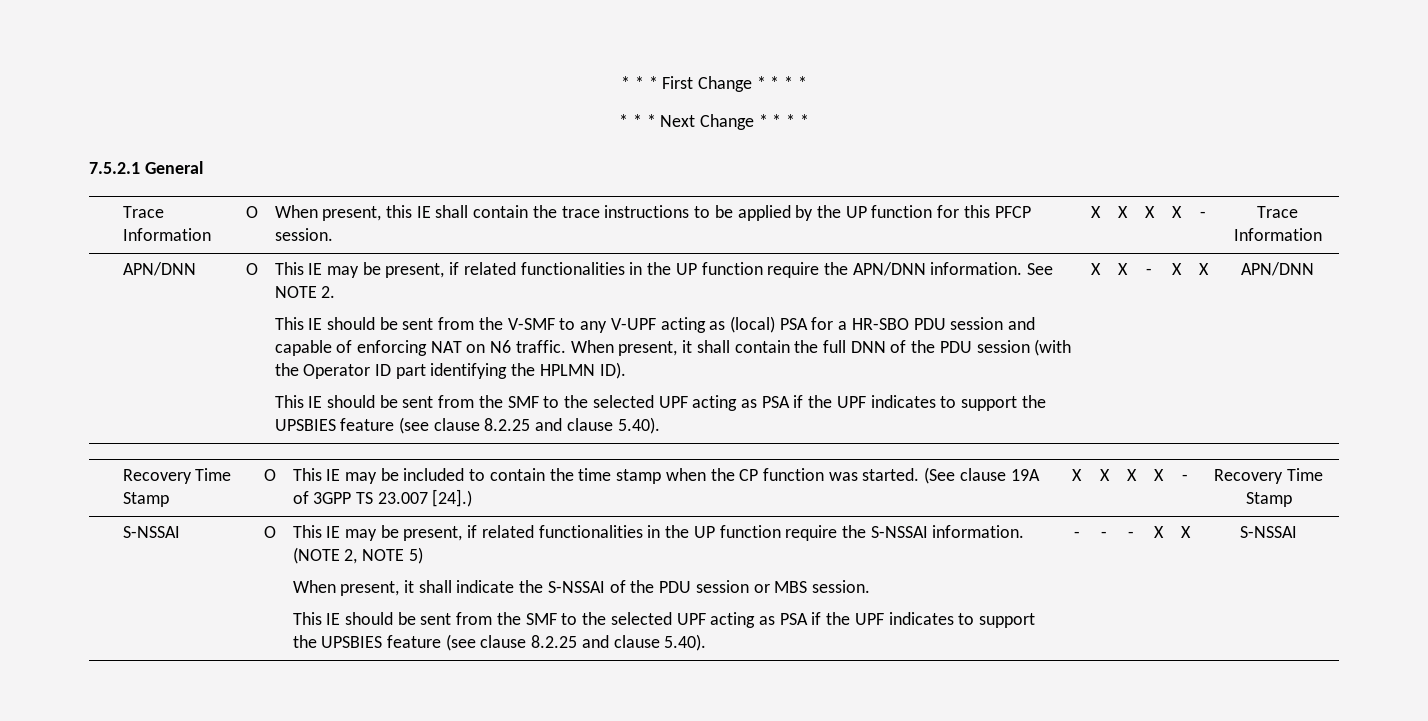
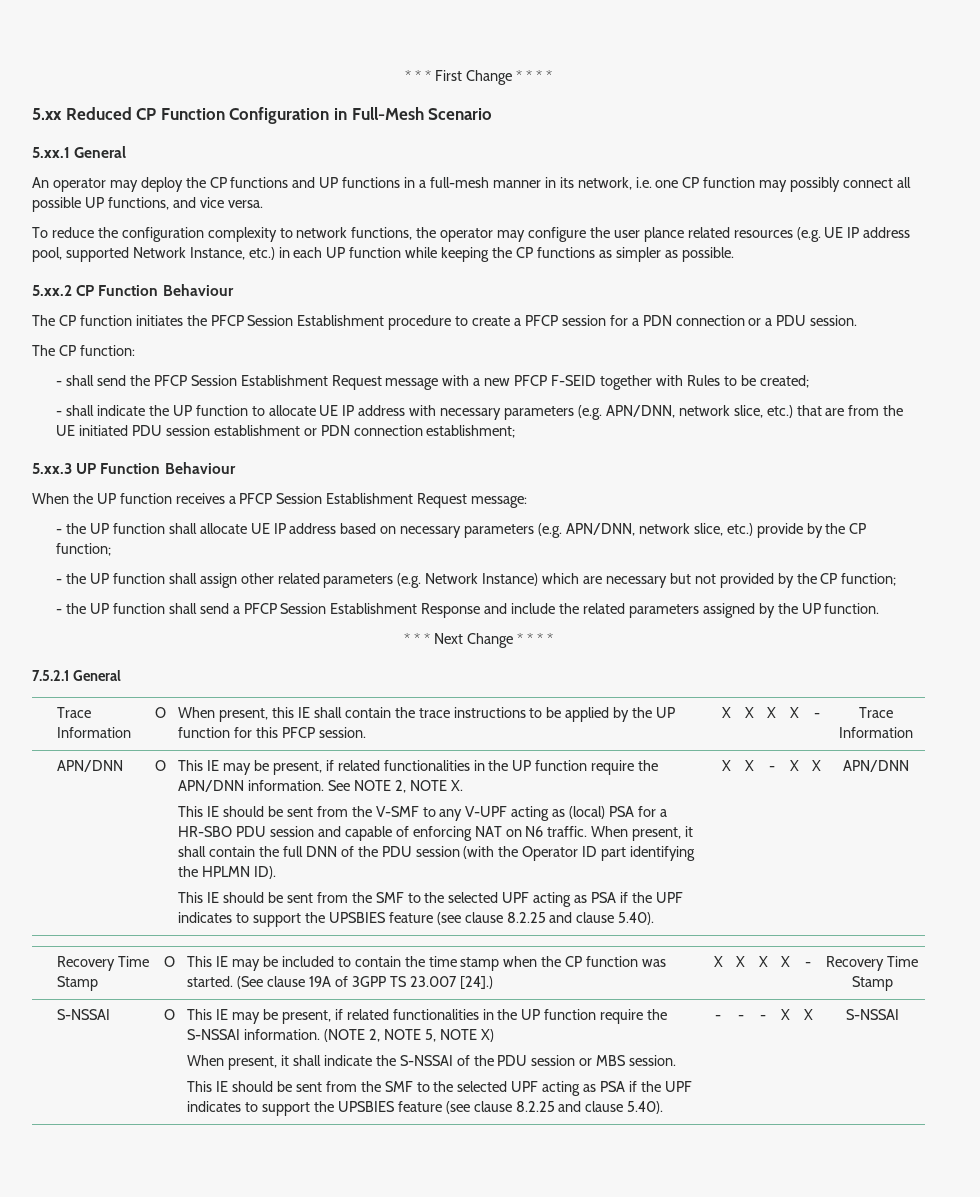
+ 5.xx Reduced CP Function Configuration in Full-Mesh Scenario
+ 5.xx.1 General
+ An operator may deploy the CP functions and UP functions in a full-mesh manner in its network, i.e. one CP function may possibly connect all possible UP functions, and vice versa.
+ To reduce the configuration complexity to network functions, the operator may configure the user plance related resources (e.g. UE IP address pool, supported Network Instance, etc.) in each UP function while keeping the CP functions as simpler as possible.
+ 5.xx.2 CP Function Behaviour
+ The CP function initiates the PFCP Session Establishment procedure to create a PFCP session for a PDN connection or a PDU session.
+ The CP function:
+ - shall send the PFCP Session Establishment Request message with a new PFCP F-SEID together with Rules to be created;
+ - shall indicate the UP function to allocate UE IP address with necessary parameters (e.g. APN/DNN, network slice, etc.) that are from the UE initiated PDU session establishment or PDN connection establishment;
+ 5.xx.3 UP Function Behaviour
+ When the UP function receives a PFCP Session Establishment Request message:
+ - the UP function shall allocate UE IP address based on necessary parameters (e.g. APN/DNN, network slice, etc.) provide by the CP function;
+ - the UP function shall assign other related parameters (e.g. Network Instance) which are necessary but not provided by the CP function;
+ - the UP function shall send a PFCP Session Establishment Response and include the related parameters assigned by the UP function.
- See NOTE 2.
+ See NOTE 2, NOTE X.
- (NOTE 2, NOTE 5)
+ (NOTE 2, NOTE 5, NOTE X)

